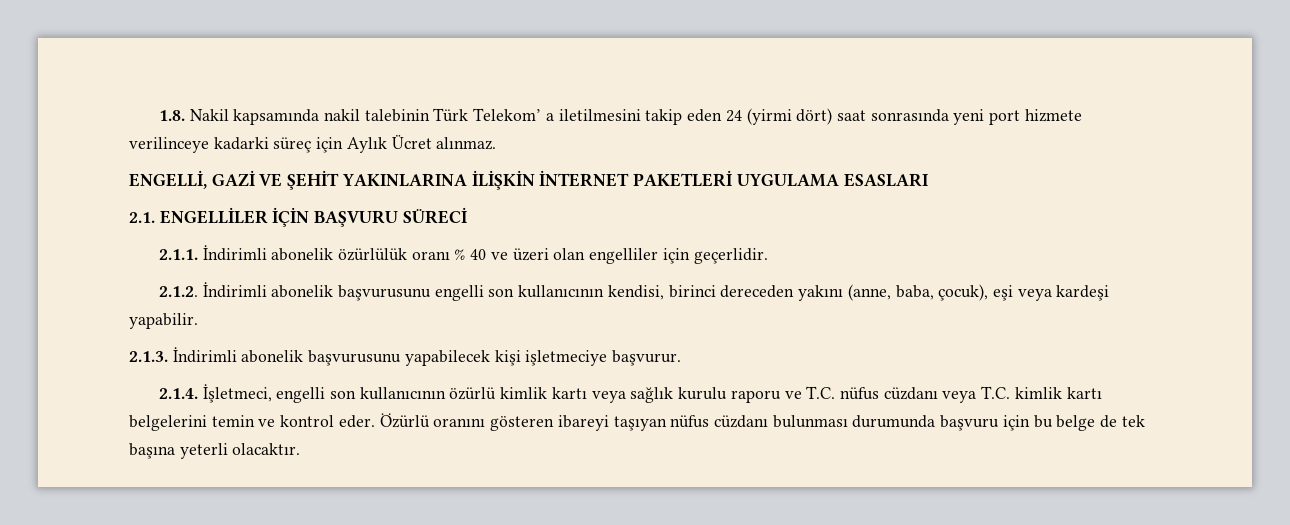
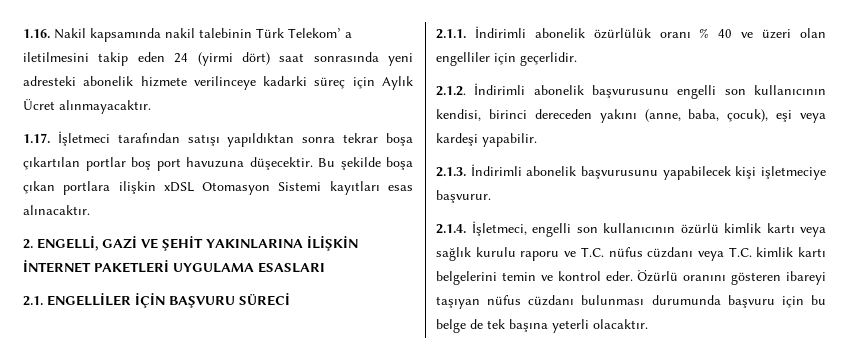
- 1.8. Nakil kapsamında nakil talebinin Türk Telekom’ a iletilmesini takip eden 24 (yirmi dört) saat sonrasında yeni port hizmete verilinceye kadarki süreç için Aylık Ücret alınmaz.
- ENGELLİ, GAZİ VE ŞEHİT YAKINLARINA İLİŞKİN İNTERNET PAKETLERİ UYGULAMA ESASLARI
+ 1.16. Nakil kapsamında nakil talebinin Türk Telekom’ a iletilmesini takip eden 24 (yirmi dört) saat sonrasında yeni adresteki abonelik hizmete verilinceye kadarki süreç için Aylık Ücret alınmayacaktır.
+ 1.17. İşletmeci tarafından satışı yapıldıktan sonra tekrar boşa çıkartılan portlar boş port havuzuna düşecektir. Bu şekilde boşa çıkan portlara ilişkin xDSL Otomasyon Sistemi kayıtları esas alınacaktır.
+ 2. ENGELLİ, GAZİ VE ŞEHİT YAKINLARINA İLİŞKİN İNTERNET PAKETLERİ UYGULAMA ESASLARI

